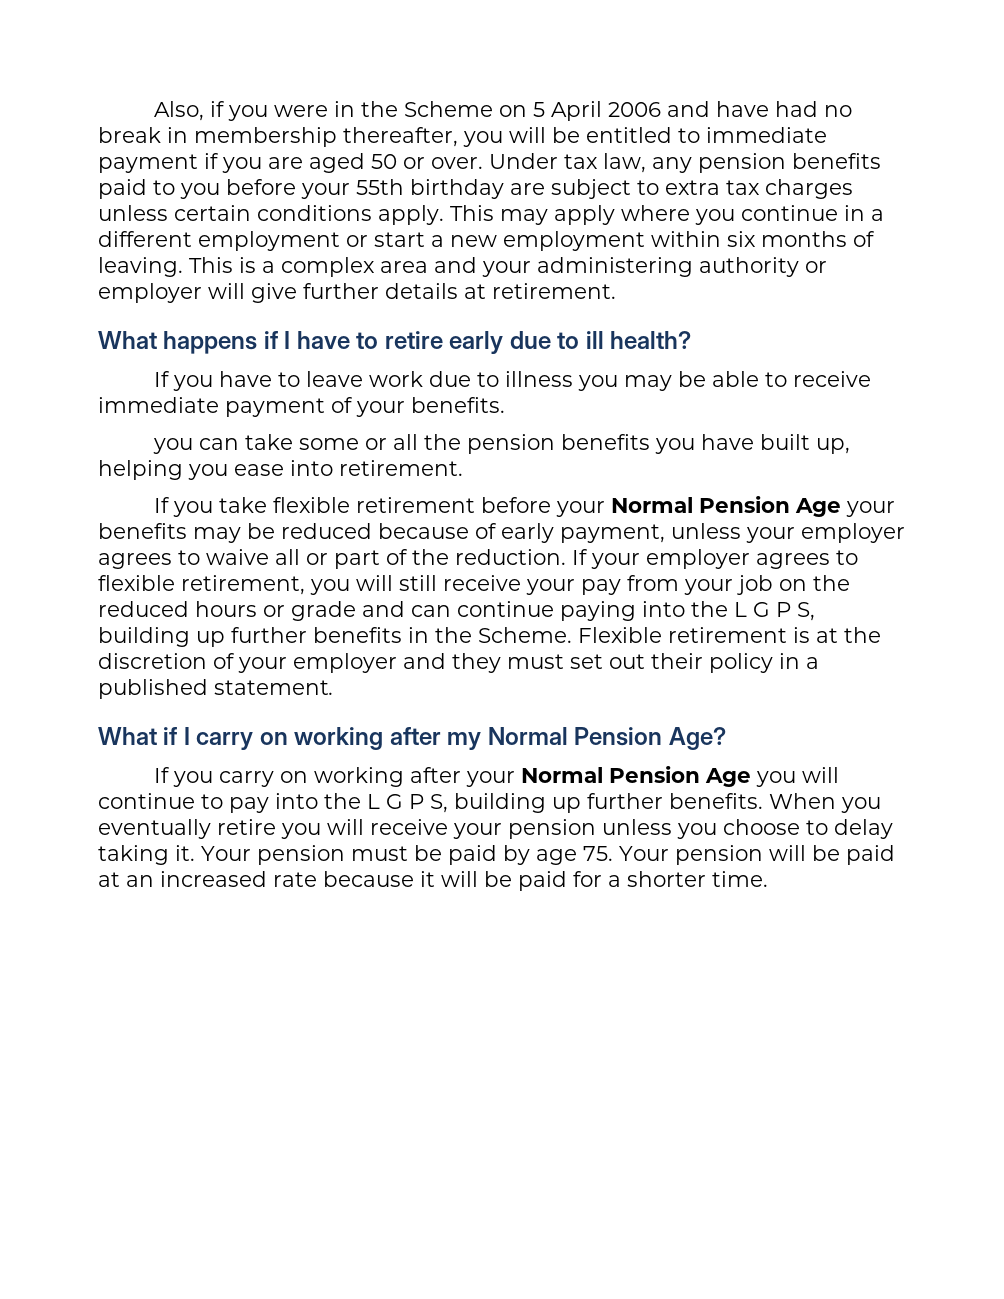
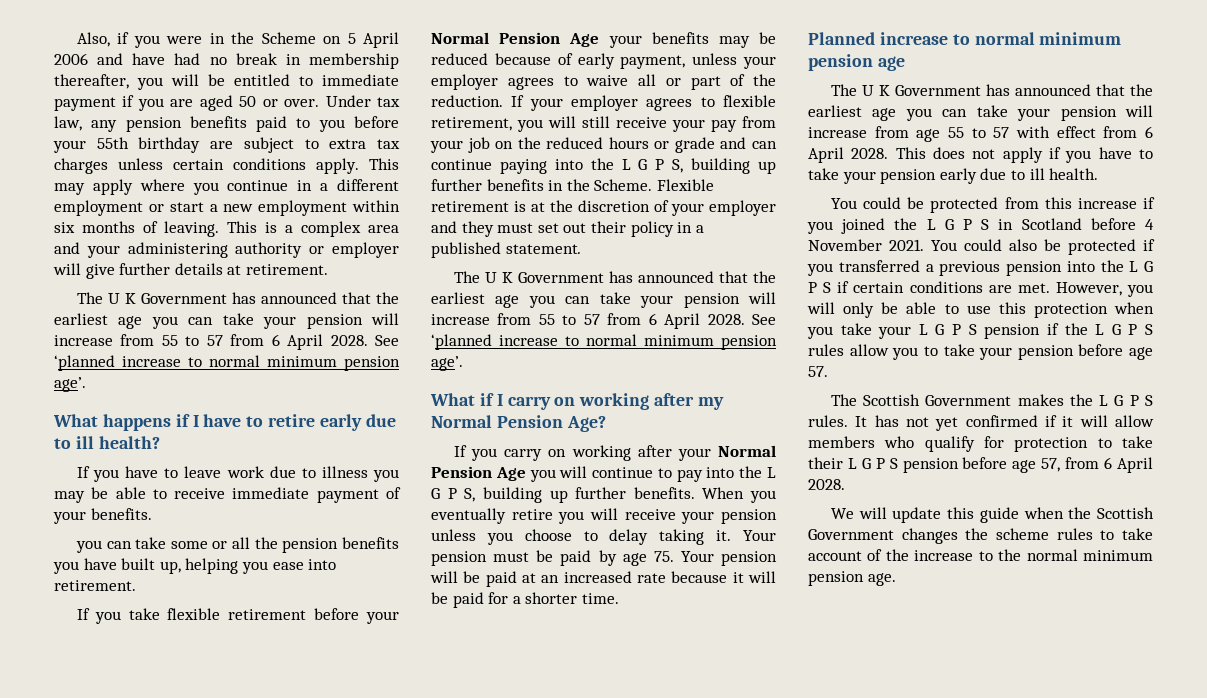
  This is a complex area and your administering authority or employer will give further details at retirement.
+ The U K Government has announced that the earliest age you can take your pension will increase from 55 to 57 from 6 April 2028. See ‘planned increase to normal minimum pension age’.
  Flexible retirement is at the discretion of your employer and they must set out their policy in a published statement.
+ The U K Government has announced that the earliest age you can take your pension will increase from 55 to 57 from 6 April 2028. See ‘planned increase to normal minimum pension age’.
+ Planned increase to normal minimum pension age
+ The U K Government has announced that the earliest age you can take your pension will increase from age 55 to 57 with effect from 6 April 2028. This does not apply if you have to take your pension early due to ill health.
+ You could be protected from this increase if you joined the L G P S in Scotland before 4 November 2021. You could also be protected if you transferred a previous pension into the L G P S if certain conditions are met. However, you will only be able to use this protection when you take your L G P S pension if the L G P S rules allow you to take your pension before age 57.
+ The Scottish Government makes the L G P S rules. It has not yet confirmed if it will allow members who qualify for protection to take their L G P S pension before age 57, from 6 April 2028.
+ We will update this guide when the Scottish Government changes the scheme rules to take account of the increase to the normal minimum pension age.

